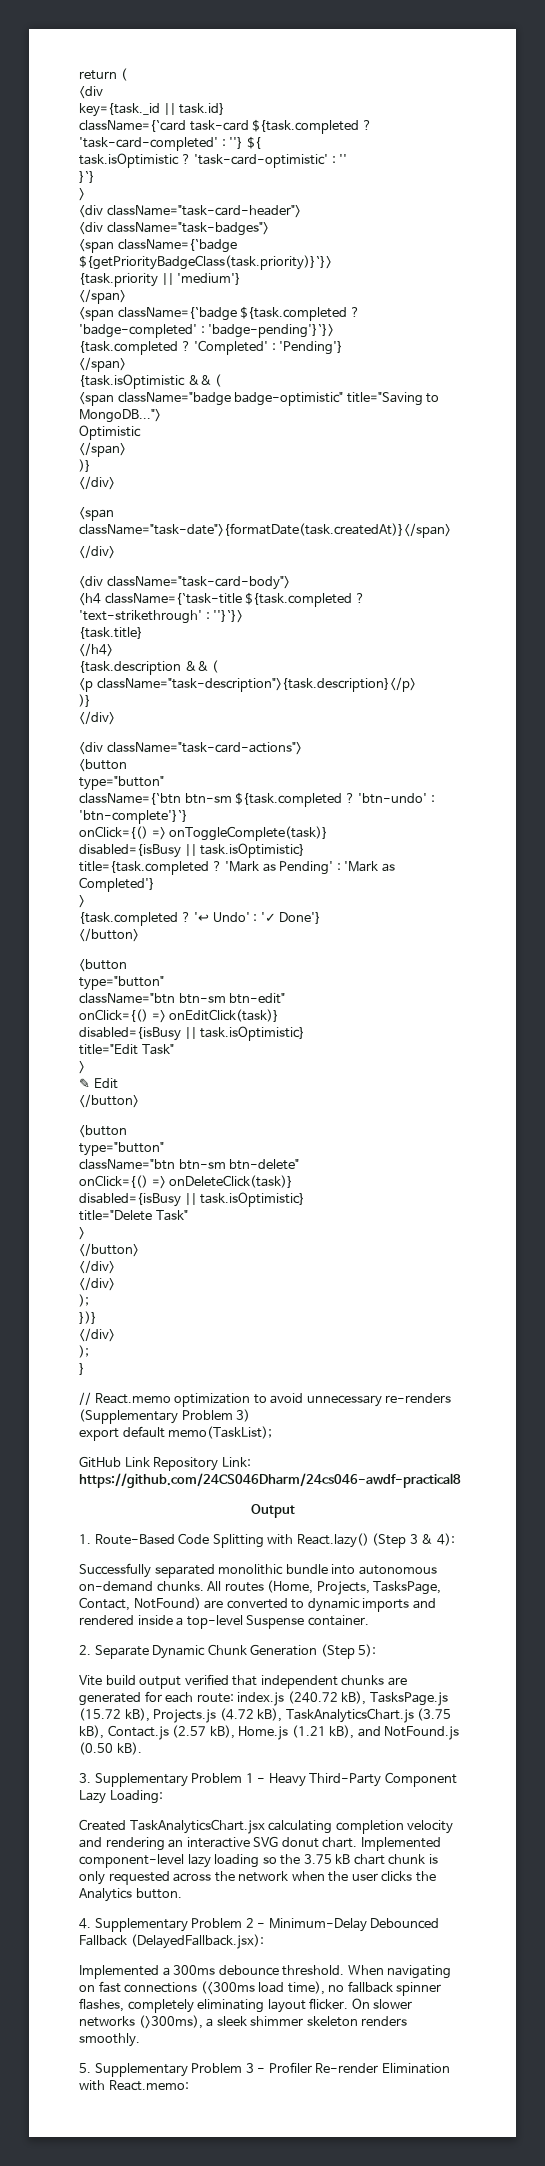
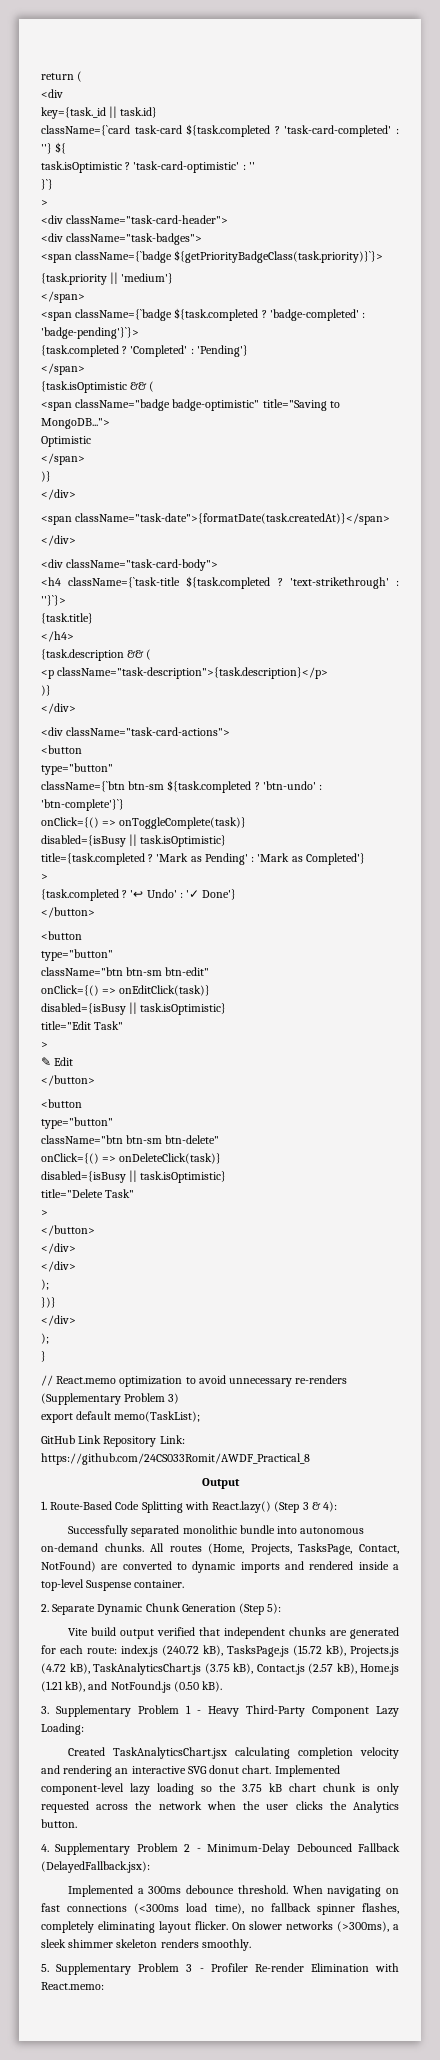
- GitHub Link Repository Link: https://github.com/24CS046Dharm/24cs046-awdf-practical8
+ GitHub Link Repository Link: https://github.com/24CS033Romit/AWDF_Practical_8

